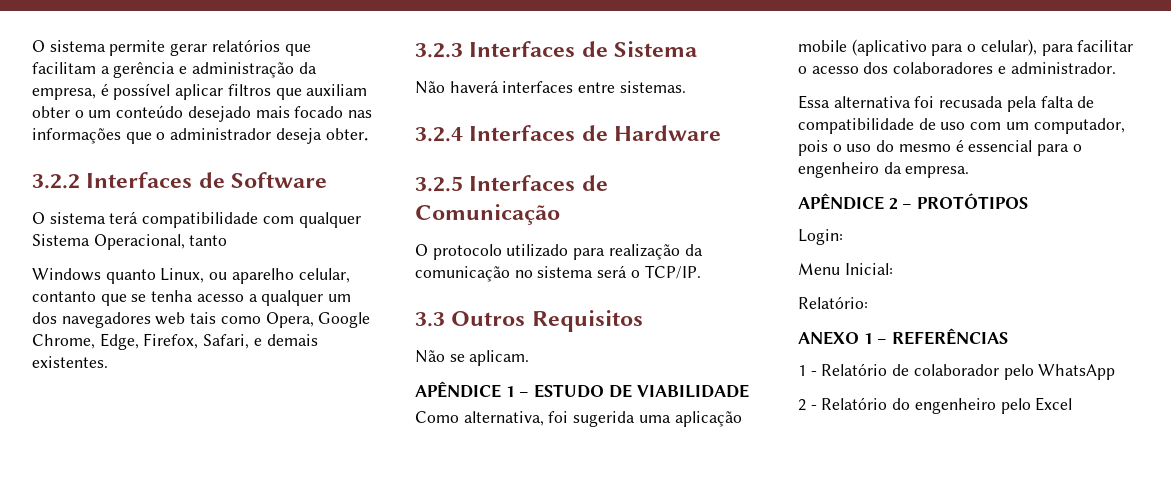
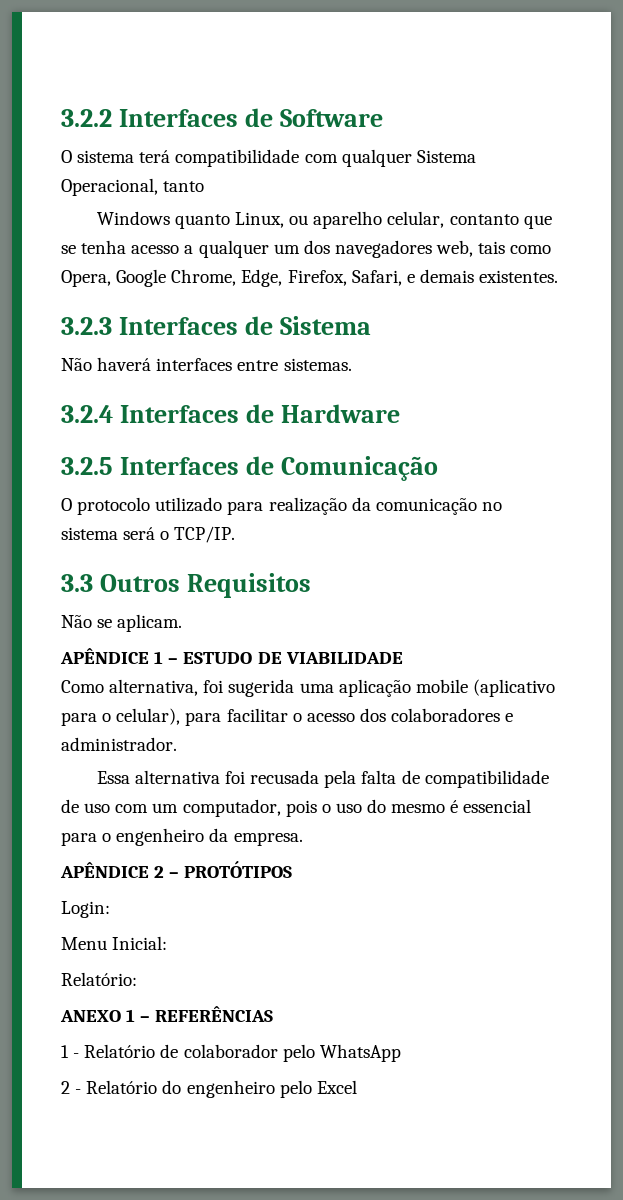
- O sistema permite gerar relatórios que facilitam a gerência e administração da empresa, é possível aplicar filtros que auxiliam obter o um conteúdo desejado mais focado nas informações que o administrador deseja obter.
- Windows quanto Linux, ou aparelho celular, contanto que se tenha acesso a qualquer um dos navegadores web tais como Opera, Google Chrome, Edge, Firefox, Safari, e demais existentes.
+ Windows quanto Linux, ou aparelho celular, contanto que se tenha acesso a qualquer um dos navegadores web, tais como Opera, Google Chrome, Edge, Firefox, Safari, e demais existentes.

